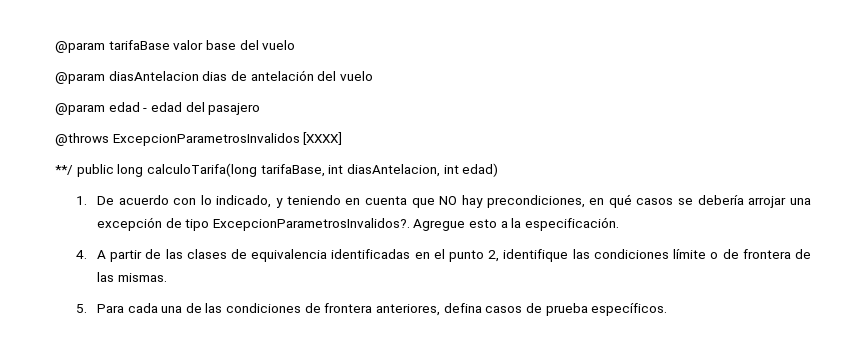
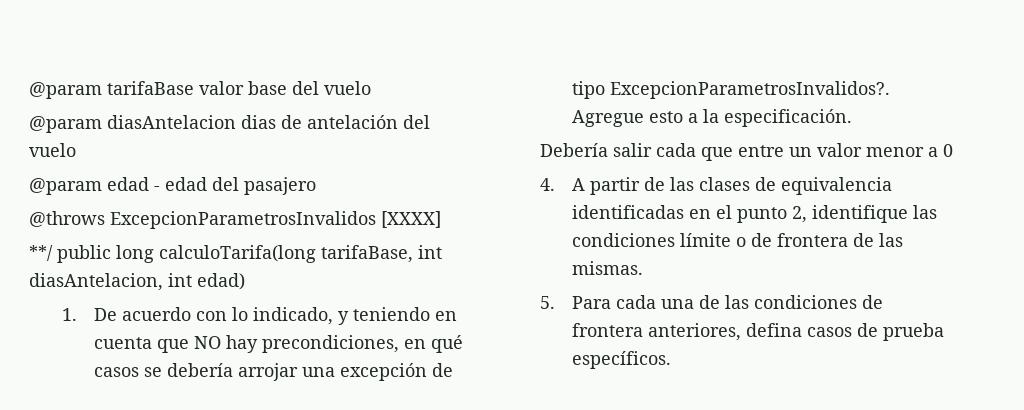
+ Debería salir cada que entre un valor menor a 0

